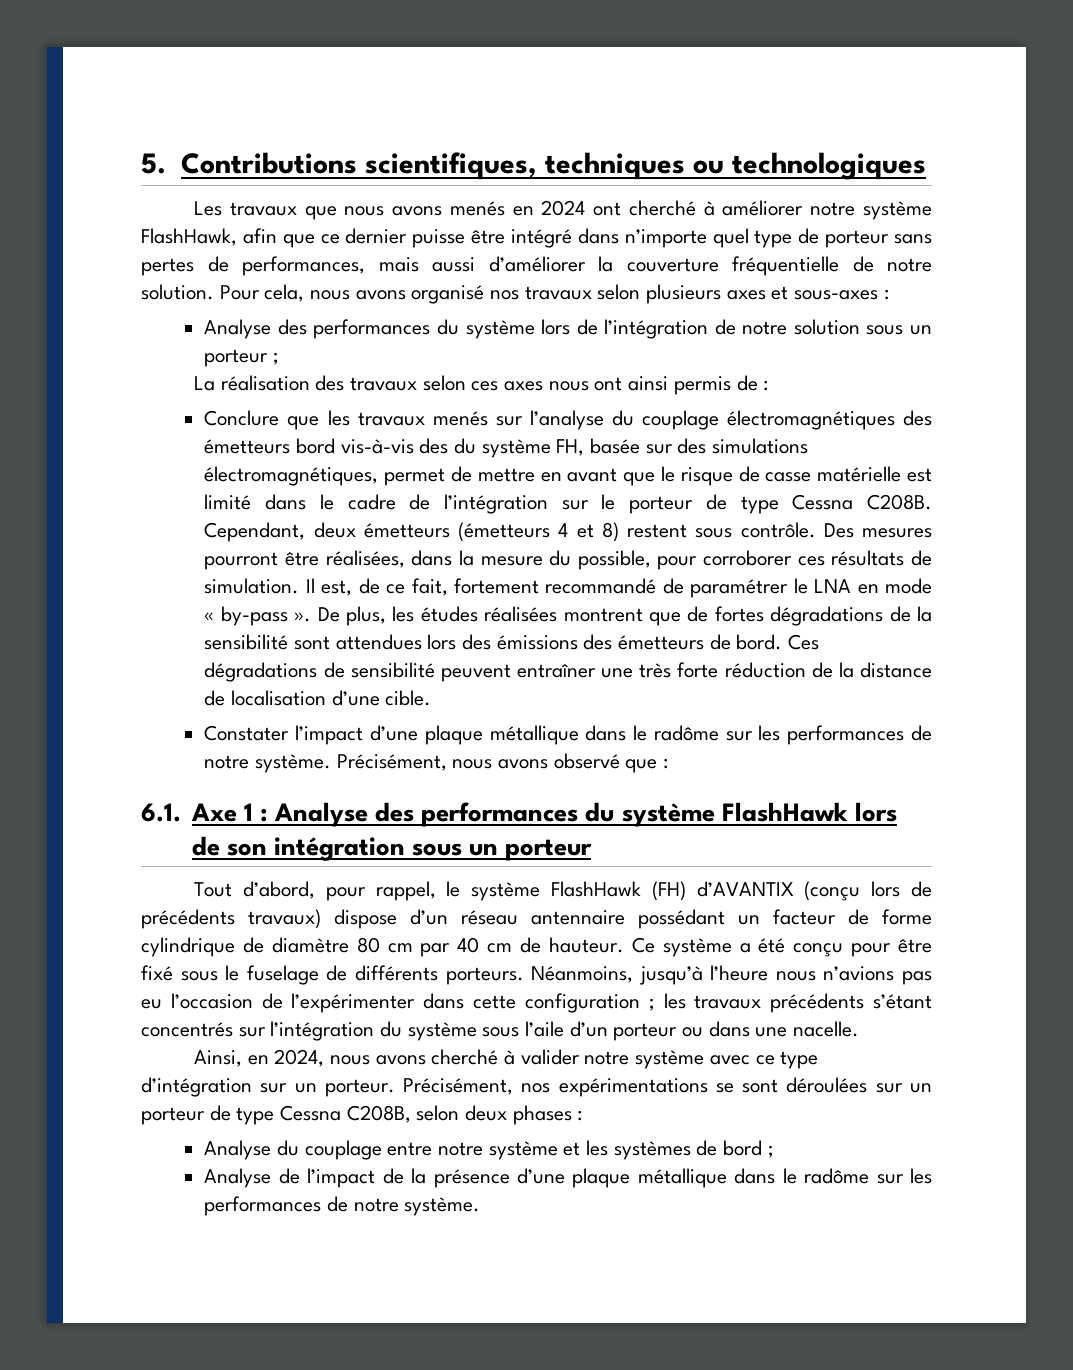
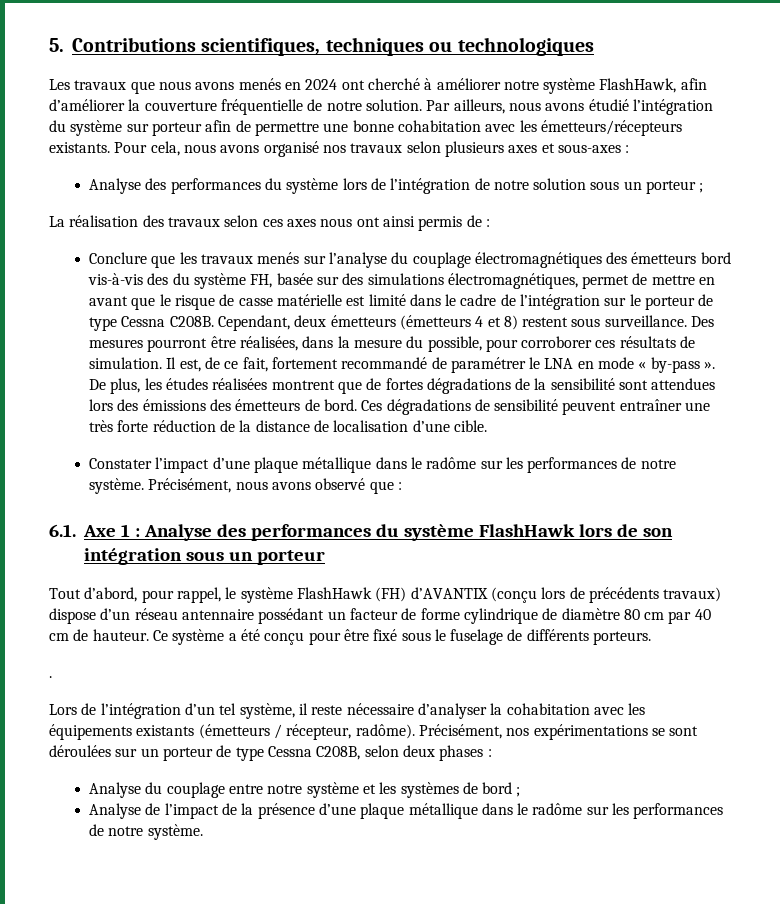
- Les travaux que nous avons menés en 2024 ont cherché à améliorer notre système FlashHawk, afin que ce dernier puisse être intégré dans n’importe quel type de porteur sans pertes de performances, mais aussi d’améliorer la couverture fréquentielle de notre solution.
+ Les travaux que nous avons menés en 2024 ont cherché à améliorer notre système FlashHawk, afin d’améliorer la couverture fréquentielle de notre solution.
+ Par ailleurs, nous avons étudié l’intégration du système sur porteur afin de permettre une bonne cohabitation avec les émetteurs/récepteurs existants.
- Cependant, deux émetteurs (émetteurs 4 et 8) restent sous contrôle.
+ Cependant, deux émetteurs (émetteurs 4 et 8) restent sous surveillance.
- Ce système a été conçu pour être fixé sous le fuselage de différents porteurs. Néanmoins, jusqu’à l’heure nous n’avions pas eu l’occasion de l’expérimenter dans cette configuration ; les travaux précédents s’étant concentrés sur l’intégration du système sous l’aile d’un porteur ou dans une nacelle.
- Ainsi, en 2024, nous avons cherché à valider notre système avec ce type d’intégration sur un porteur.
+ Ce système a été conçu pour être fixé sous le fuselage de différents porteurs.
+ .
+ Lors de l’intégration d’un tel système, il reste nécessaire d’analyser la cohabitation avec les équipements existants (émetteurs / récepteur, radôme).

